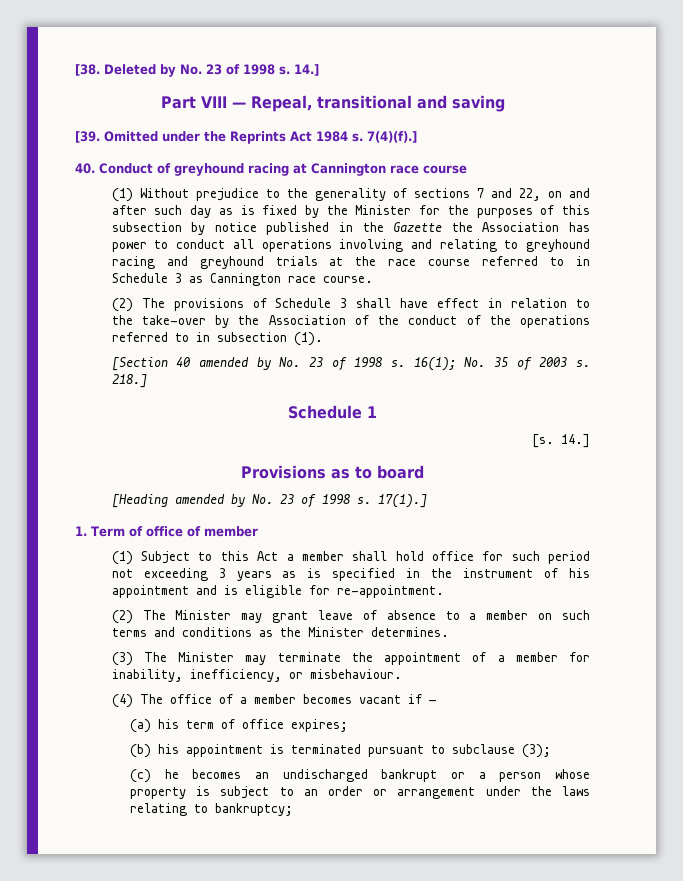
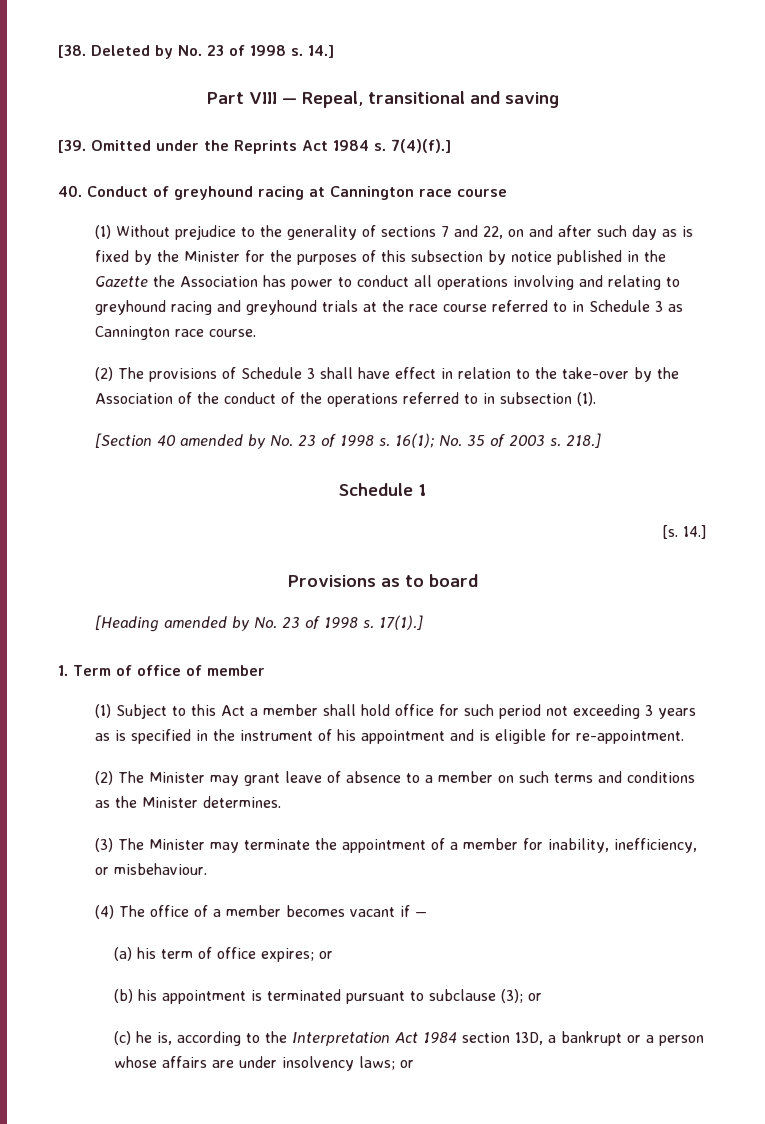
- (a) his term of office expires;
+ (a) his term of office expires; or
- (b) his appointment is terminated pursuant to subclause (3);
+ (b) his appointment is terminated pursuant to subclause (3); or
- (c) he becomes an undischarged bankrupt or a person whose property is subject to an order or arrangement under the laws relating to bankruptcy;
+ (c) he is, according to the Interpretation Act 1984 section 13D, a bankrupt or a person whose affairs are under insolvency laws; or

